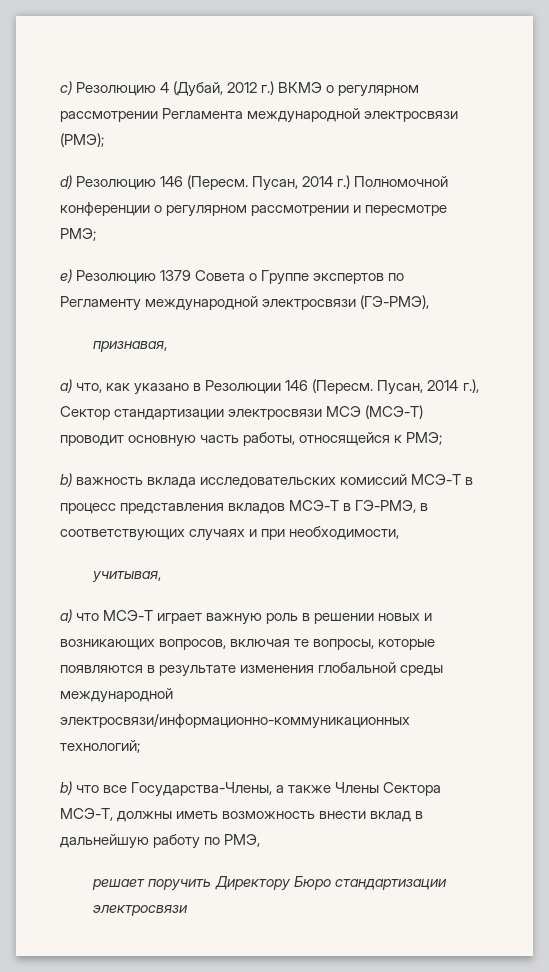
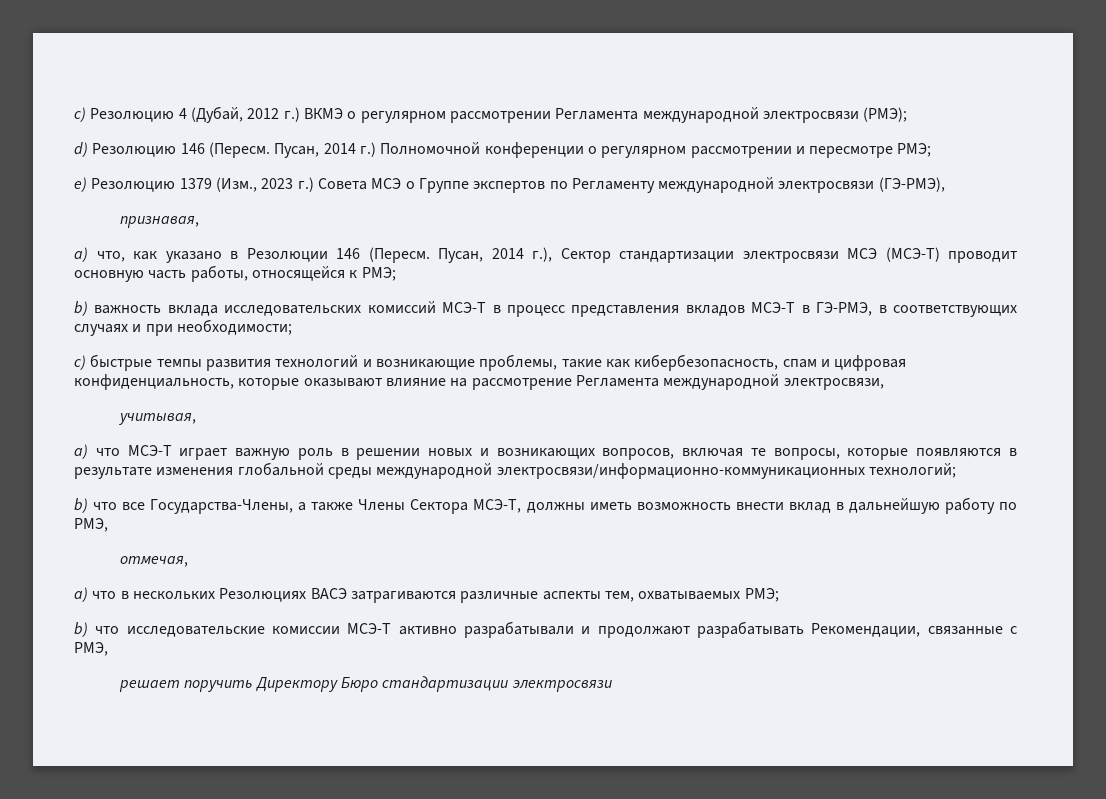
- e) Резолюцию 1379 Совета о Группе экспертов по Регламенту международной электросвязи (ГЭ-РМЭ),
+ e) Резолюцию 1379 (Изм., 2023 г.) Совета МСЭ о Группе экспертов по Регламенту международной электросвязи (ГЭ-РМЭ),
- b) важность вклада исследовательских комиссий МСЭ-Т в процесс представления вкладов МСЭ-Т в ГЭ-РМЭ, в соответствующих случаях и при необходимости,
+ b) важность вклада исследовательских комиссий МСЭ-Т в процесс представления вкладов МСЭ-Т в ГЭ-РМЭ, в соответствующих случаях и при необходимости;
+ c) быстрые темпы развития технологий и возникающие проблемы, такие как кибербезопасность, спам и цифровая конфиденциальность, которые оказывают влияние на рассмотрение Регламента международной электросвязи,
+ отмечая,
+ a) что в нескольких Резолюциях ВАСЭ затрагиваются различные аспекты тем, охватываемых РМЭ;
+ b) что исследовательские комиссии МСЭ-T активно разрабатывали и продолжают разрабатывать Рекомендации, связанные с РМЭ,

